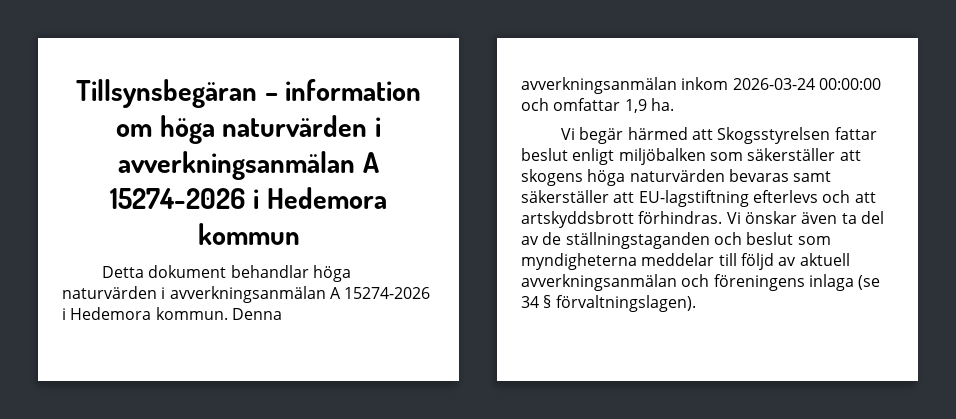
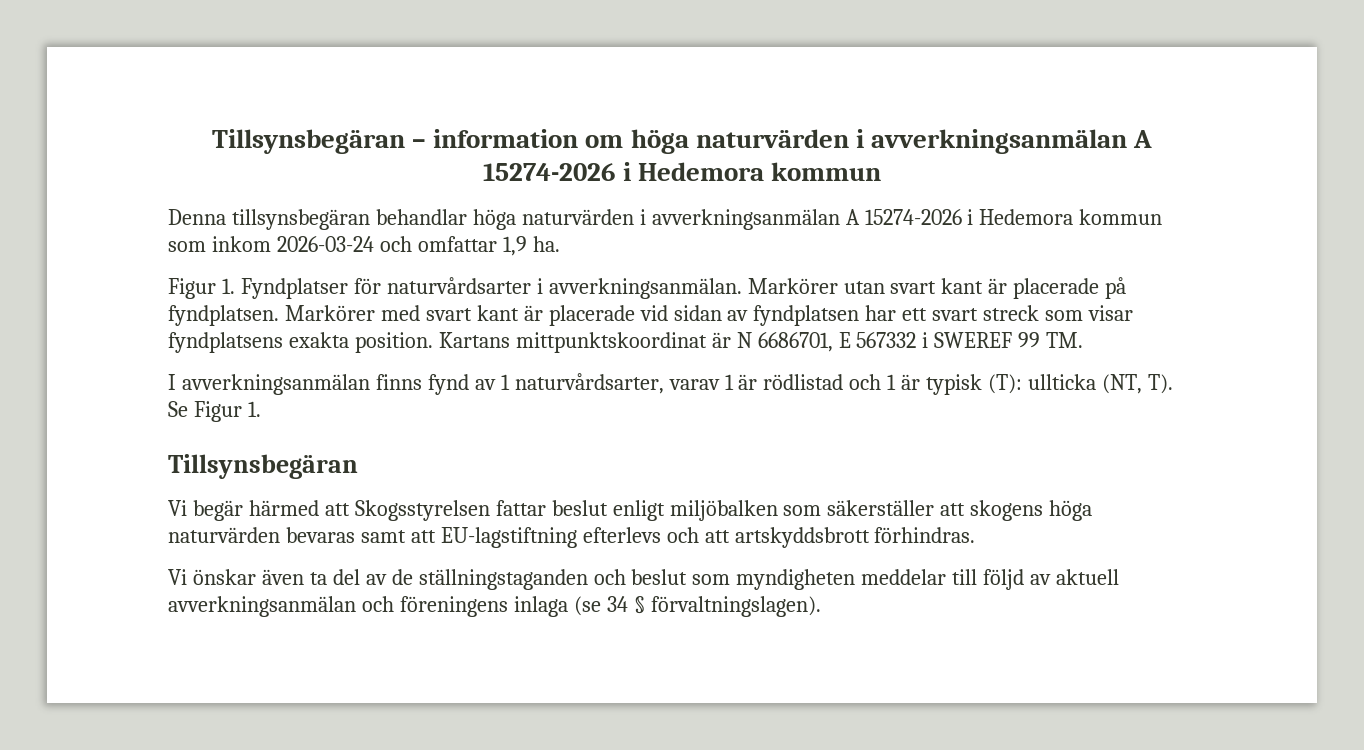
- Detta dokument behandlar höga naturvärden i avverkningsanmälan A 15274-2026 i Hedemora kommun. Denna avverkningsanmälan inkom 2026-03-24 00:00:00 och omfattar 1,9 ha.
+ Denna tillsynsbegäran behandlar höga naturvärden i avverkningsanmälan A 15274-2026 i Hedemora kommun som inkom 2026-03-24 och omfattar 1,9 ha.
+ Figur 1. Fyndplatser för naturvårdsarter i avverkningsanmälan. Markörer utan svart kant är placerade på fyndplatsen. Markörer med svart kant är placerade vid sidan av fyndplatsen har ett svart streck som visar fyndplatsens exakta position. Kartans mittpunktskoordinat är N 6686701, E 567332 i SWEREF 99 TM.
+ I avverkningsanmälan finns fynd av 1 naturvårdsarter, varav 1 är rödlistad och 1 är typisk (T): ullticka (NT, T). Se Figur 1.
+ Tillsynsbegäran
- Vi begär härmed att Skogsstyrelsen fattar beslut enligt miljöbalken som säkerställer att skogens höga naturvärden bevaras samt säkerställer att EU-lagstiftning efterlevs och att artskyddsbrott förhindras. Vi önskar även ta del av de ställningstaganden och beslut som myndigheterna meddelar till följd av aktuell avverkningsanmälan och föreningens inlaga (se 34 § förvaltningslagen).
+ Vi begär härmed att Skogsstyrelsen fattar beslut enligt miljöbalken som säkerställer att skogens höga naturvärden bevaras samt att EU-lagstiftning efterlevs och att artskyddsbrott förhindras.
+ Vi önskar även ta del av de ställningstaganden och beslut som myndigheten meddelar till följd av aktuell avverkningsanmälan och föreningens inlaga (se 34 § förvaltningslagen).

